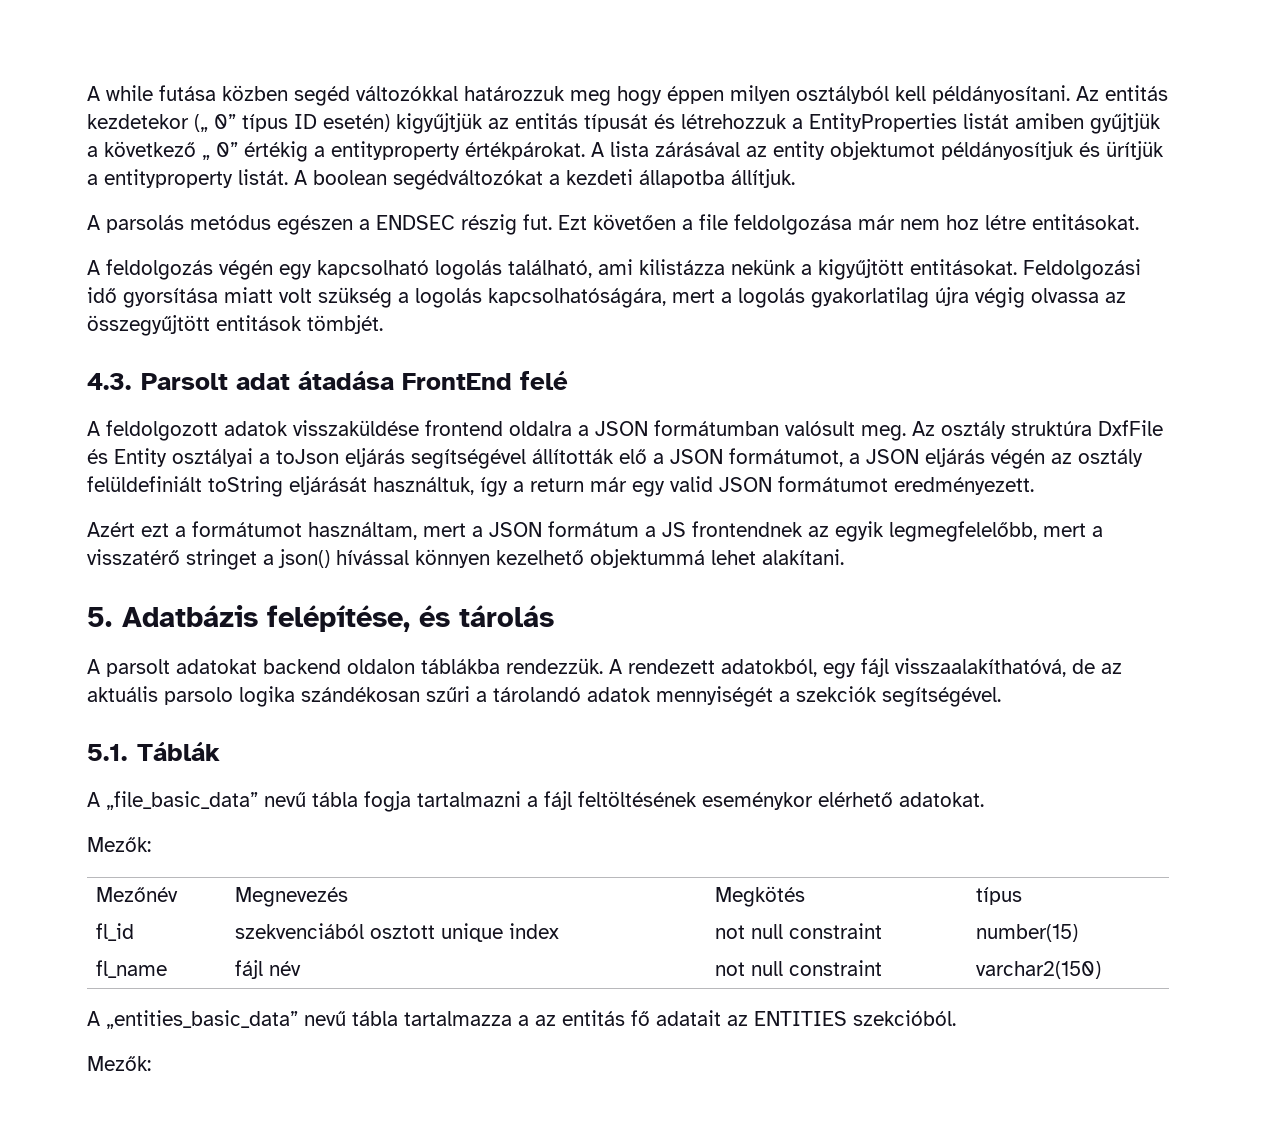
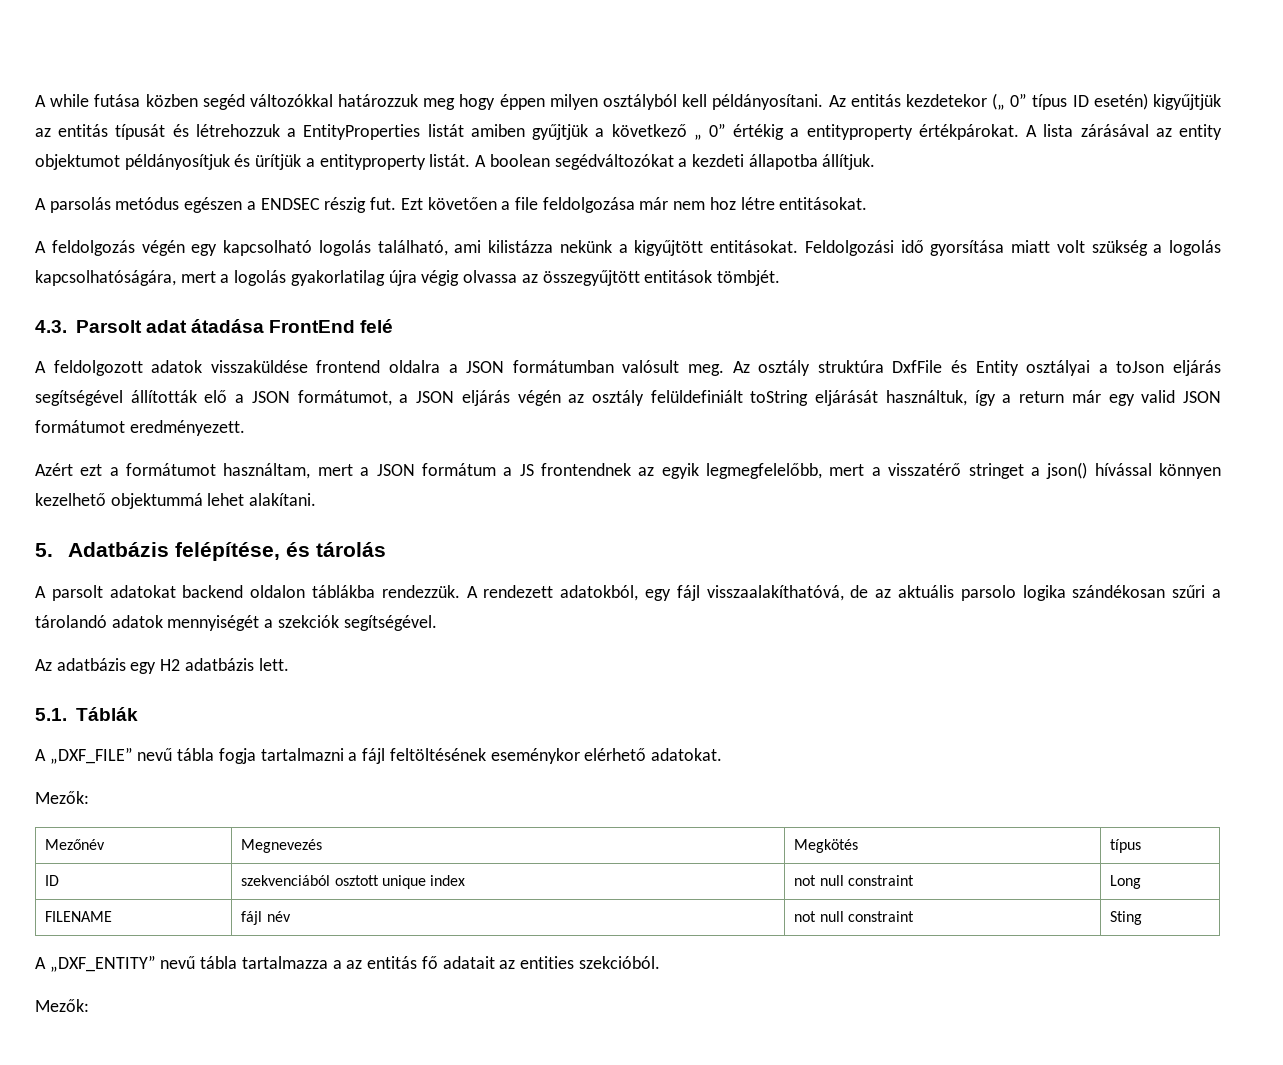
+ Az adatbázis egy H2 adatbázis lett.
- A „file_basic_data” nevű tábla fogja tartalmazni a fájl feltöltésének eseménykor elérhető adatokat.
+ A „DXF_FILE” nevű tábla fogja tartalmazni a fájl feltöltésének eseménykor elérhető adatokat.
- fl_id | szekvenciából osztott unique index | not null constraint | number(15)
- fl_name | fájl név | not null constraint | varchar2(150)
- A „entities_basic_data” nevű tábla tartalmazza a az entitás fő adatait az ENTITIES szekcióból.
+ ID | szekvenciából osztott unique index | not null constraint | Long
+ FILENAME | fájl név | not null constraint | Sting
+ A „DXF_ENTITY” nevű tábla tartalmazza a az entitás fő adatait az entities szekcióból.

